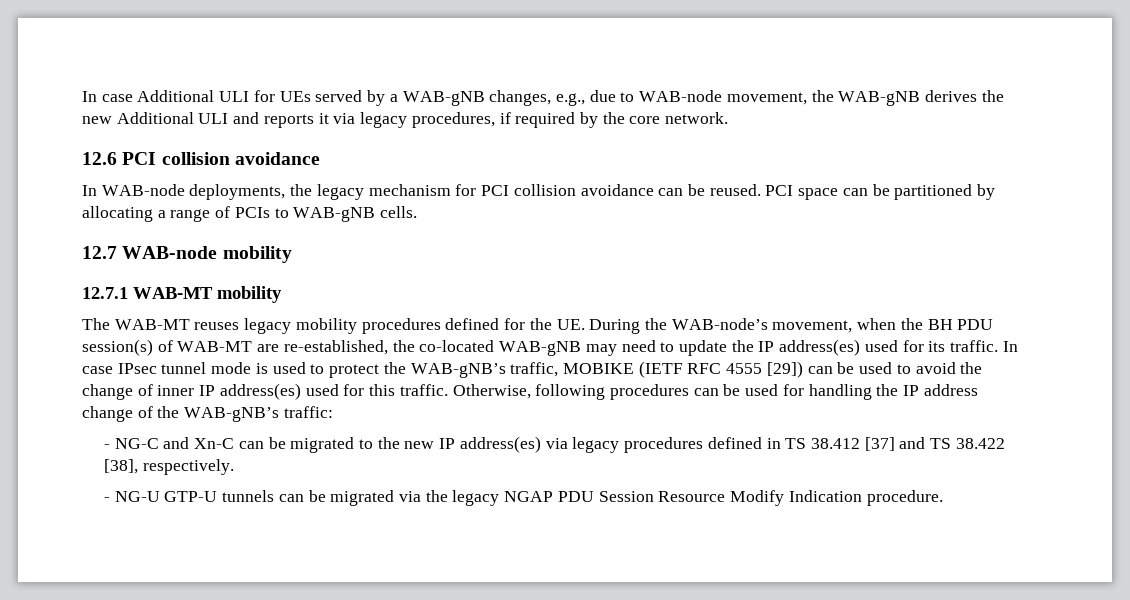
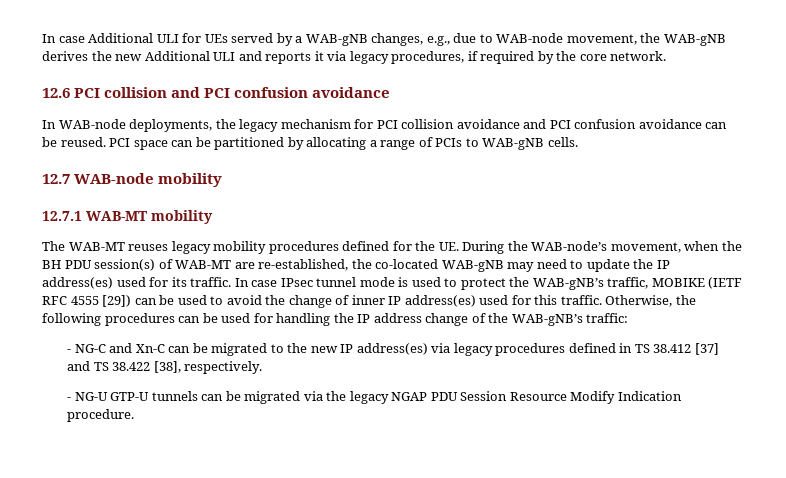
- 12.6 PCI collision avoidance
+ 12.6 PCI collision and PCI confusion avoidance
- In WAB-node deployments, the legacy mechanism for PCI collision avoidance can be reused.
+ In WAB-node deployments, the legacy mechanism for PCI collision avoidance and PCI confusion avoidance can be reused.
- Otherwise, following procedures can be used for handling the IP address change of the WAB-gNB’s traffic:
+ Otherwise, the following procedures can be used for handling the IP address change of the WAB-gNB’s traffic:

